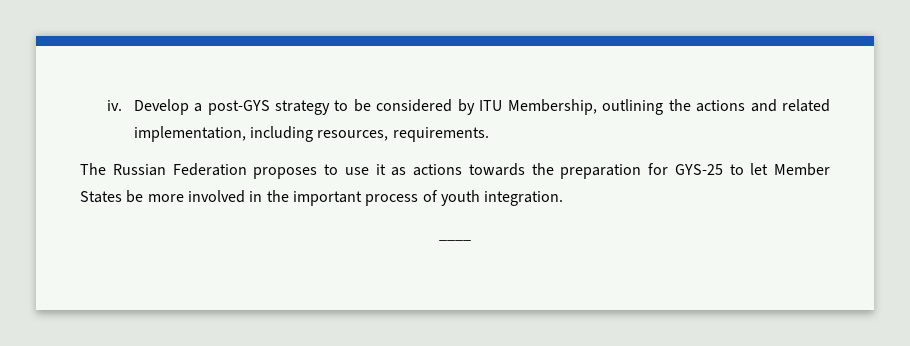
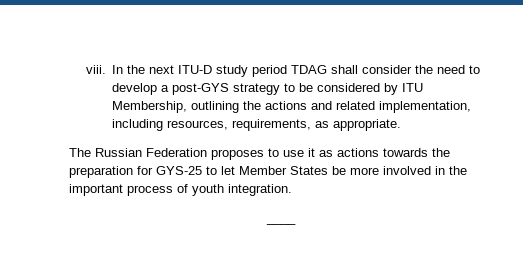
- iv. Develop a post-GYS strategy to be considered by ITU Membership, outlining the actions and related implementation, including resources, requirements.
+ viii. In the next ITU-D study period TDAG shall consider the need to develop a post-GYS strategy to be considered by ITU Membership, outlining the actions and related implementation, including resources, requirements, as appropriate.

